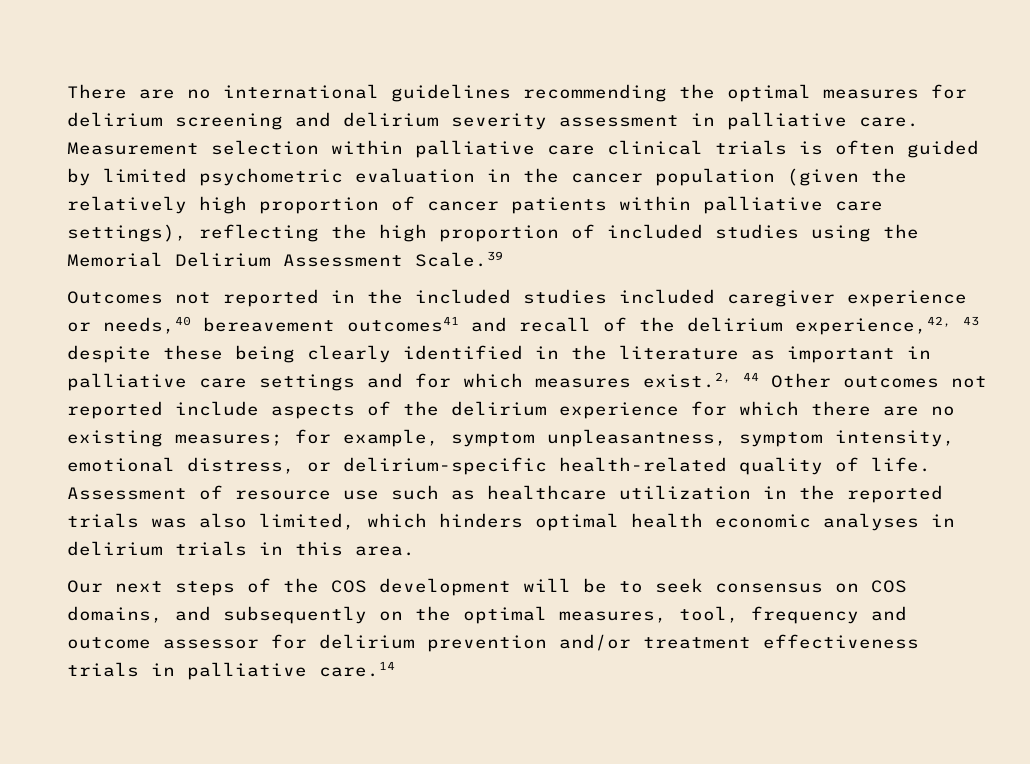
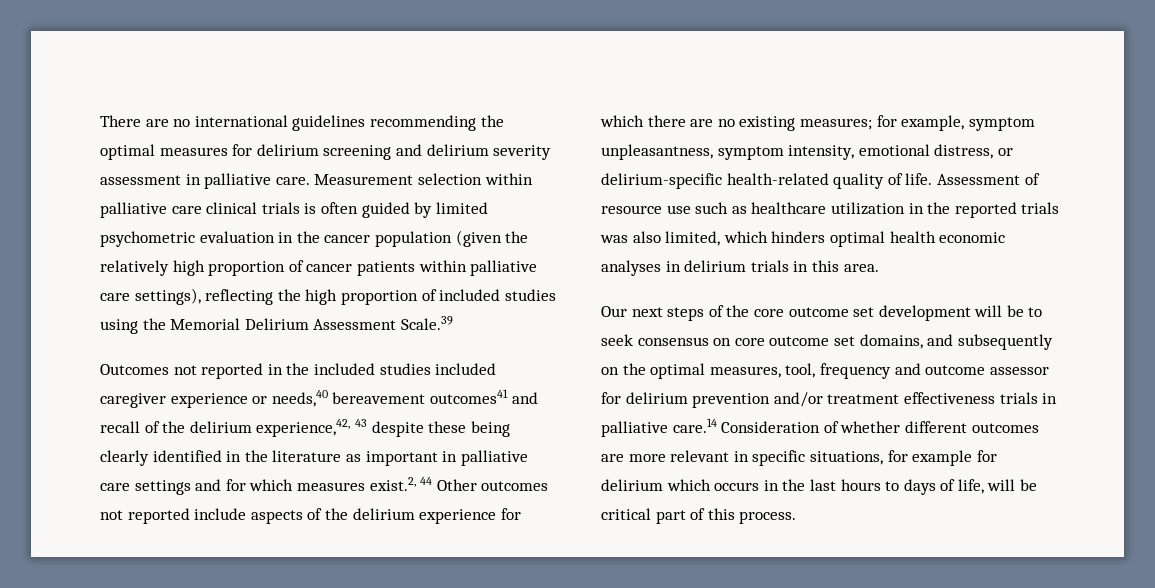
- Our next steps of the COS development will be to seek consensus on COS domains, and subsequently on the optimal measures, tool, frequency and outcome assessor for delirium prevention and/or treatment effectiveness trials in palliative care.14
+ Our next steps of the core outcome set development will be to seek consensus on core outcome set domains, and subsequently on the optimal measures, tool, frequency and outcome assessor for delirium prevention and/or treatment effectiveness trials in palliative care.14 Consideration of whether different outcomes are more relevant in specific situations, for example for delirium which occurs in the last hours to days of life, will be critical part of this process.

